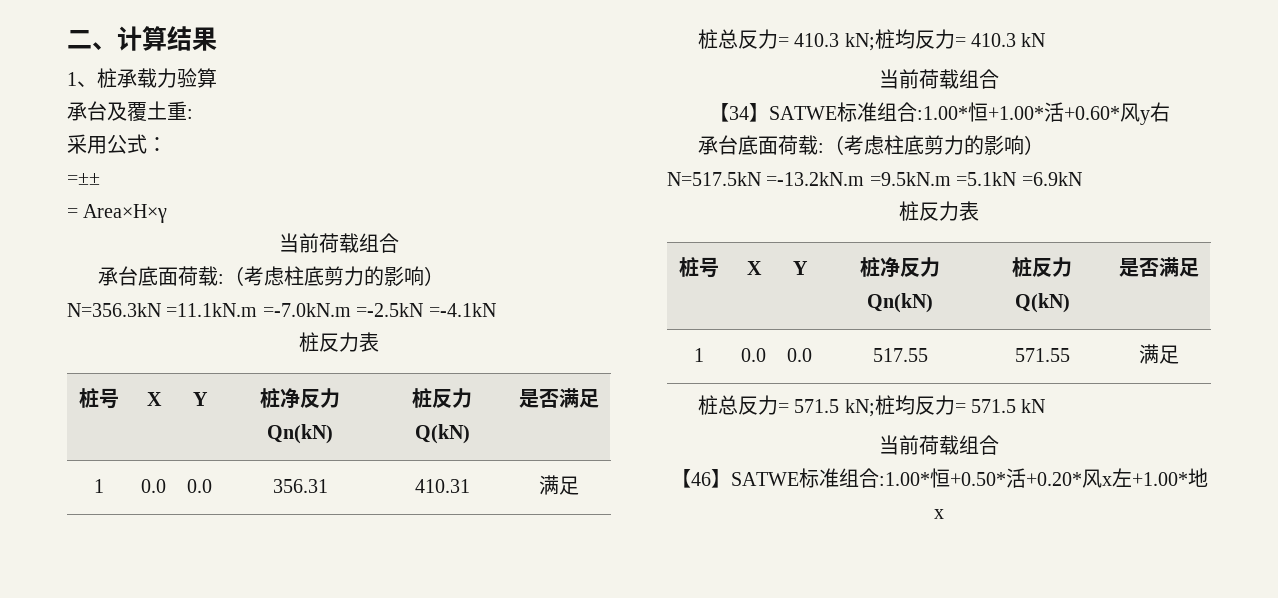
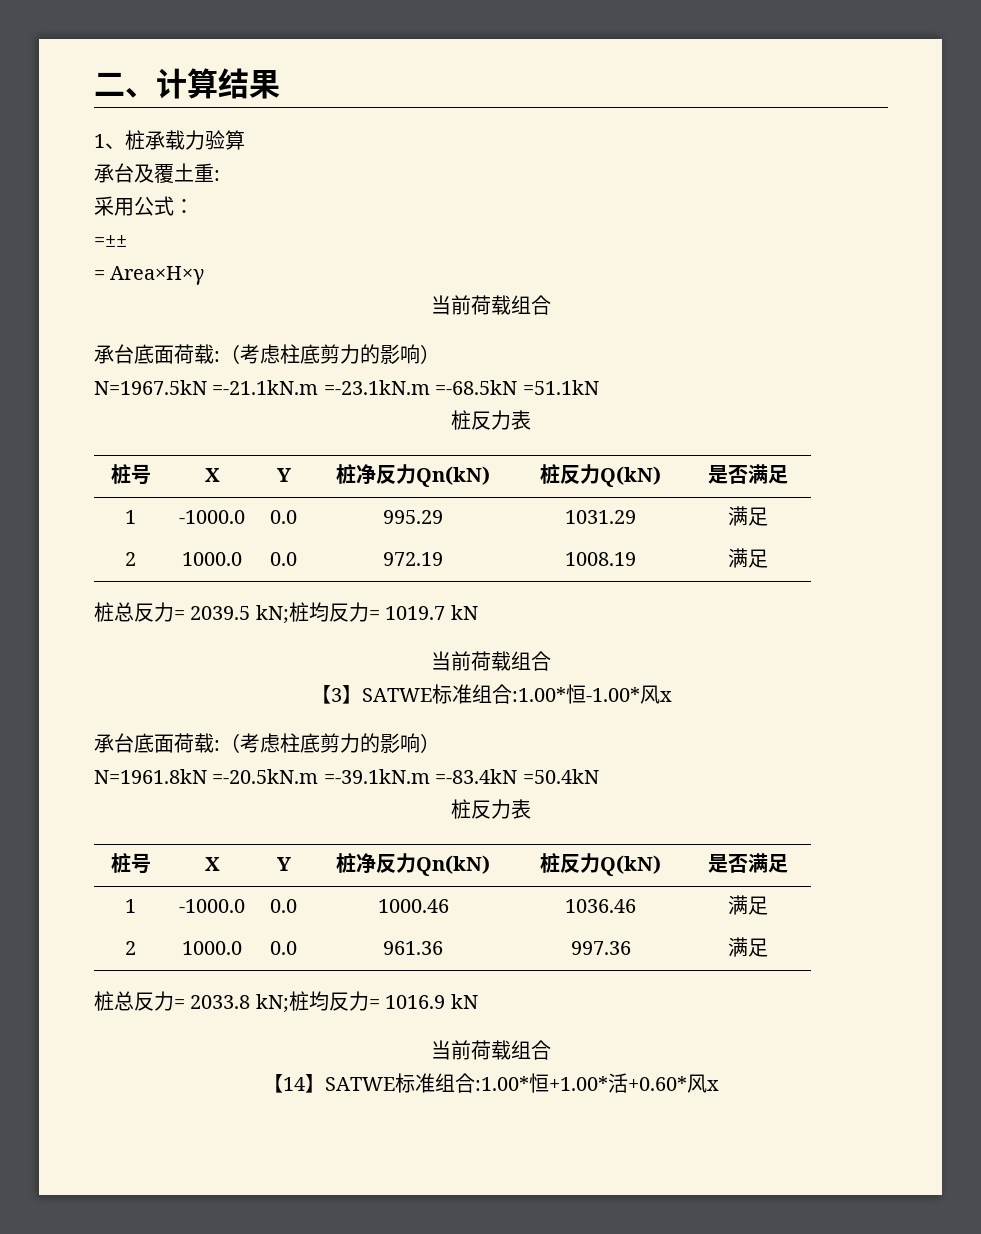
- N=356.3kN =11.1kN.m =-7.0kN.m =-2.5kN =-4.1kN
+ N=1967.5kN =-21.1kN.m =-23.1kN.m =-68.5kN =51.1kN
- 1 | 0.0 | 0.0 | 356.31 | 410.31 | 满足
- 桩总反力= 410.3 kN;桩均反力= 410.3 kN
+ 1 | -1000.0 | 0.0 | 995.29 | 1031.29 | 满足
+ 2 | 1000.0 | 0.0 | 972.19 | 1008.19 | 满足
+ 桩总反力= 2039.5 kN;桩均反力= 1019.7 kN
  当前荷载组合
- 【34】SATWE标准组合:1.00*恒+1.00*活+0.60*风y右
+ 【3】SATWE标准组合:1.00*恒-1.00*风x
- N=517.5kN =-13.2kN.m =9.5kN.m =5.1kN =6.9kN
+ N=1961.8kN =-20.5kN.m =-39.1kN.m =-83.4kN =50.4kN
- 1 | 0.0 | 0.0 | 517.55 | 571.55 | 满足
- 桩总反力= 571.5 kN;桩均反力= 571.5 kN
+ 1 | -1000.0 | 0.0 | 1000.46 | 1036.46 | 满足
+ 2 | 1000.0 | 0.0 | 961.36 | 997.36 | 满足
+ 桩总反力= 2033.8 kN;桩均反力= 1016.9 kN
  当前荷载组合
- 【46】SATWE标准组合:1.00*恒+0.50*活+0.20*风x左+1.00*地x
+ 【14】SATWE标准组合:1.00*恒+1.00*活+0.60*风x

